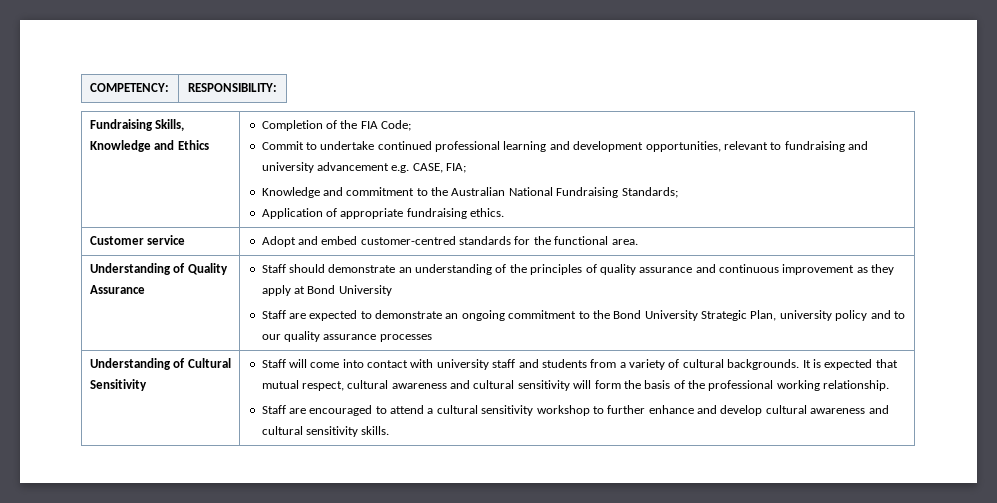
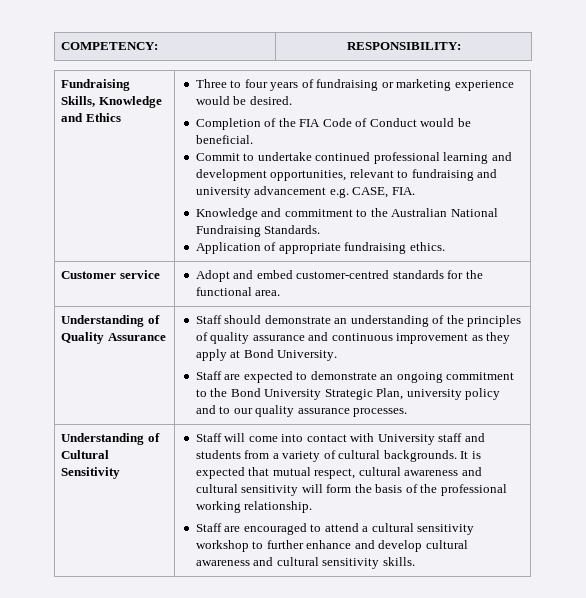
- Completion of the FIA Code;
+ Three to four years of fundraising or marketing experience would be desired.
+ Completion of the FIA Code of Conduct would be beneficial.
- Commit to undertake continued professional learning and development opportunities, relevant to fundraising and university advancement e.g. CASE, FIA;
+ Commit to undertake continued professional learning and development opportunities, relevant to fundraising and university advancement e.g. CASE, FIA.
- Knowledge and commitment to the Australian National Fundraising Standards;
+ Knowledge and commitment to the Australian National Fundraising Standards.
- Staff should demonstrate an understanding of the principles of quality assurance and continuous improvement as they apply at Bond University
+ Staff should demonstrate an understanding of the principles of quality assurance and continuous improvement as they apply at Bond University.
- Staff are expected to demonstrate an ongoing commitment to the Bond University Strategic Plan, university policy and to our quality assurance processes
+ Staff are expected to demonstrate an ongoing commitment to the Bond University Strategic Plan, university policy and to our quality assurance processes.
- Staff will come into contact with university staff and students from a variety of cultural backgrounds.
+ Staff will come into contact with University staff and students from a variety of cultural backgrounds.

